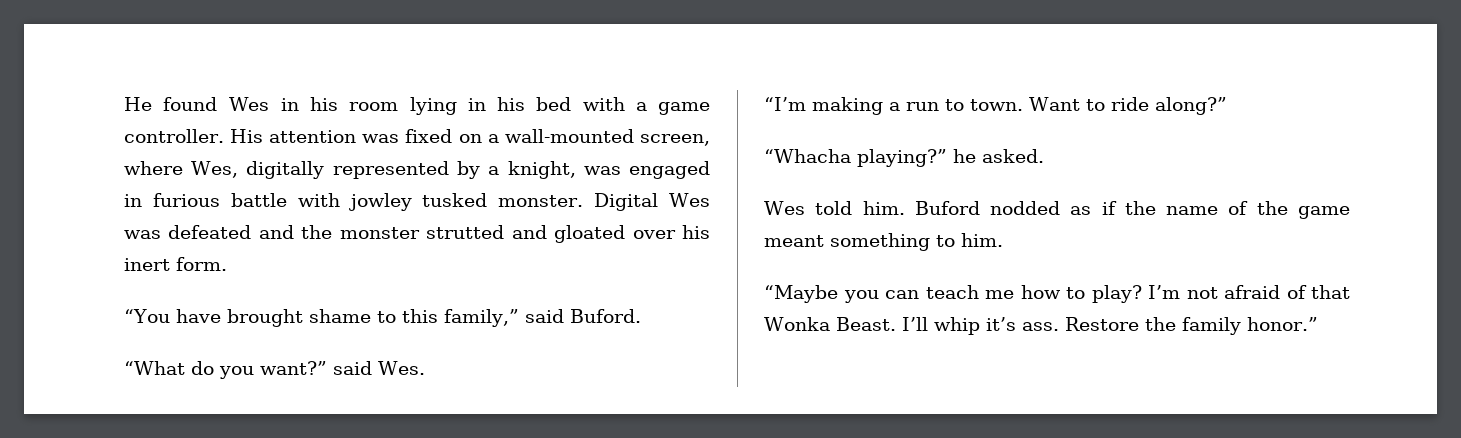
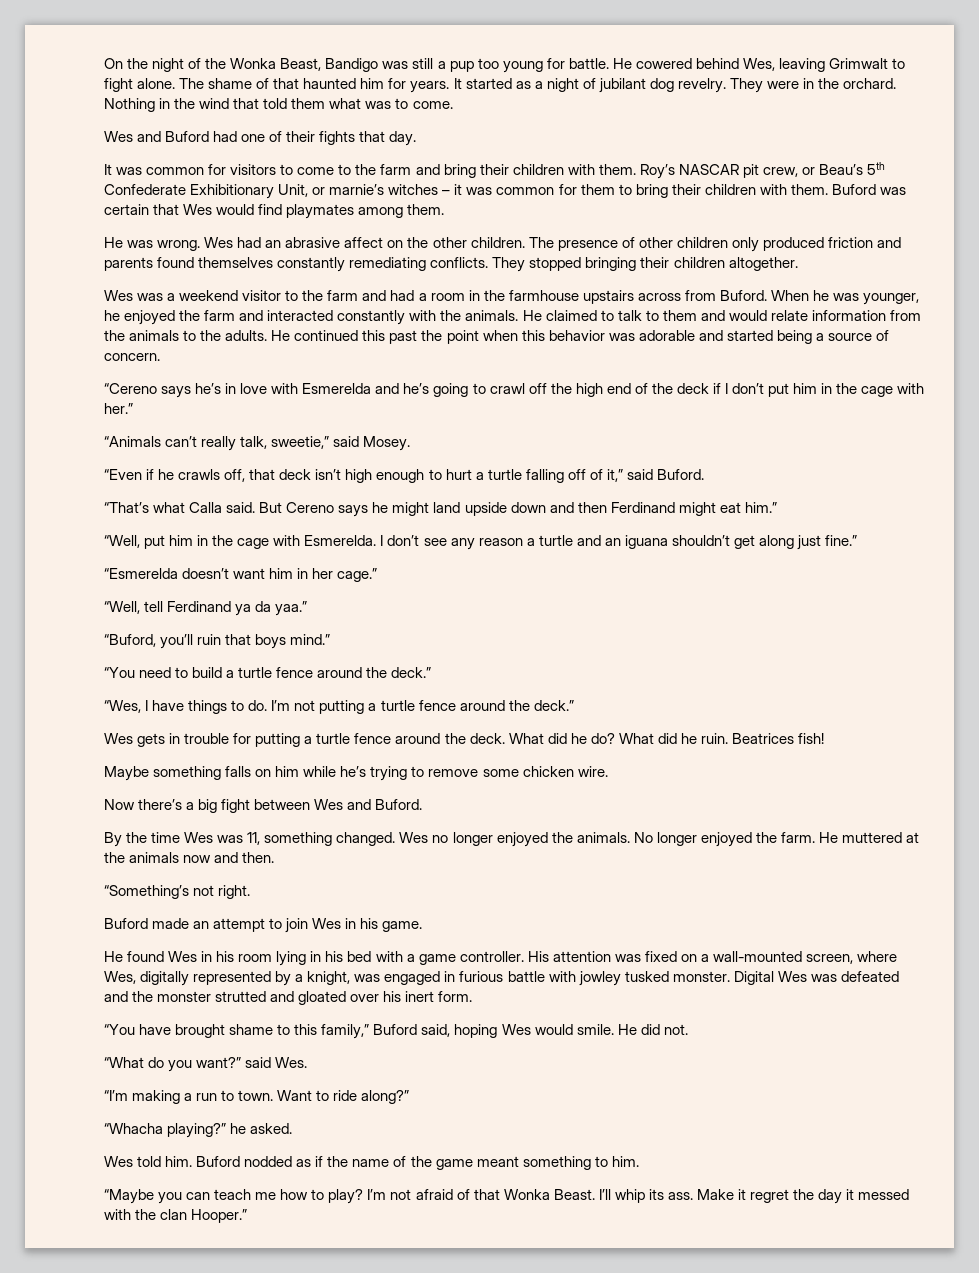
+ On the night of the Wonka Beast, Bandigo was still a pup too young for battle. He cowered behind Wes, leaving Grimwalt to fight alone. The shame of that haunted him for years. It started as a night of jubilant dog revelry. They were in the orchard. Nothing in the wind that told them what was to come.
+ Wes and Buford had one of their fights that day.
+ It was common for visitors to come to the farm and bring their children with them. Roy’s NASCAR pit crew, or Beau’s 5th Confederate Exhibitionary Unit, or marnie’s witches – it was common for them to bring their children with them. Buford was certain that Wes would find playmates among them.
+ He was wrong. Wes had an abrasive affect on the other children. The presence of other children only produced friction and parents found themselves constantly remediating conflicts. They stopped bringing their children altogether.
+ Wes was a weekend visitor to the farm and had a room in the farmhouse upstairs across from Buford. When he was younger, he enjoyed the farm and interacted constantly with the animals. He claimed to talk to them and would relate information from the animals to the adults. He continued this past the point when this behavior was adorable and started being a source of concern.
+ “Cereno says he’s in love with Esmerelda and he’s going to crawl off the high end of the deck if I don’t put him in the cage with her.”
+ “Animals can’t really talk, sweetie,” said Mosey.
+ “Even if he crawls off, that deck isn’t high enough to hurt a turtle falling off of it,” said Buford.
+ “That’s what Calla said. But Cereno says he might land upside down and then Ferdinand might eat him.”
+ “Well, put him in the cage with Esmerelda. I don’t see any reason a turtle and an iguana shouldn’t get along just fine.”
+ “Esmerelda doesn’t want him in her cage.”
+ “Well, tell Ferdinand ya da yaa.”
+ “Buford, you’ll ruin that boys mind.”
+ “You need to build a turtle fence around the deck.”
+ “Wes, I have things to do. I’m not putting a turtle fence around the deck.”
+ Wes gets in trouble for putting a turtle fence around the deck. What did he do? What did he ruin. Beatrices fish!
+ Maybe something falls on him while he’s trying to remove some chicken wire.
+ Now there’s a big fight between Wes and Buford.
+ By the time Wes was 11, something changed. Wes no longer enjoyed the animals. No longer enjoyed the farm. He muttered at the animals now and then.
+ “Something’s not right.
+ Buford made an attempt to join Wes in his game.
- “You have brought shame to this family,” said Buford.
+ “You have brought shame to this family,” Buford said, hoping Wes would smile. He did not.
- I’ll whip it’s ass. Restore the family honor.”
+ I’ll whip its ass. Make it regret the day it messed with the clan Hooper.”

